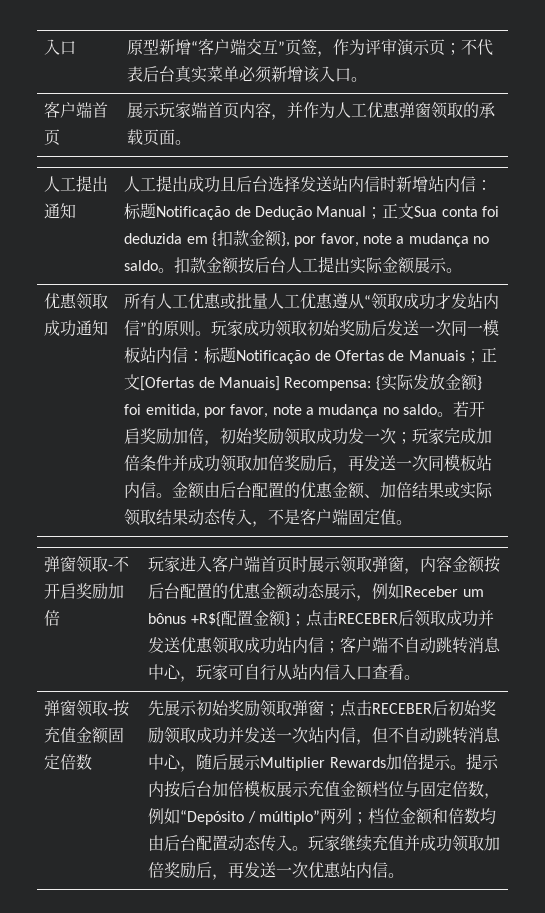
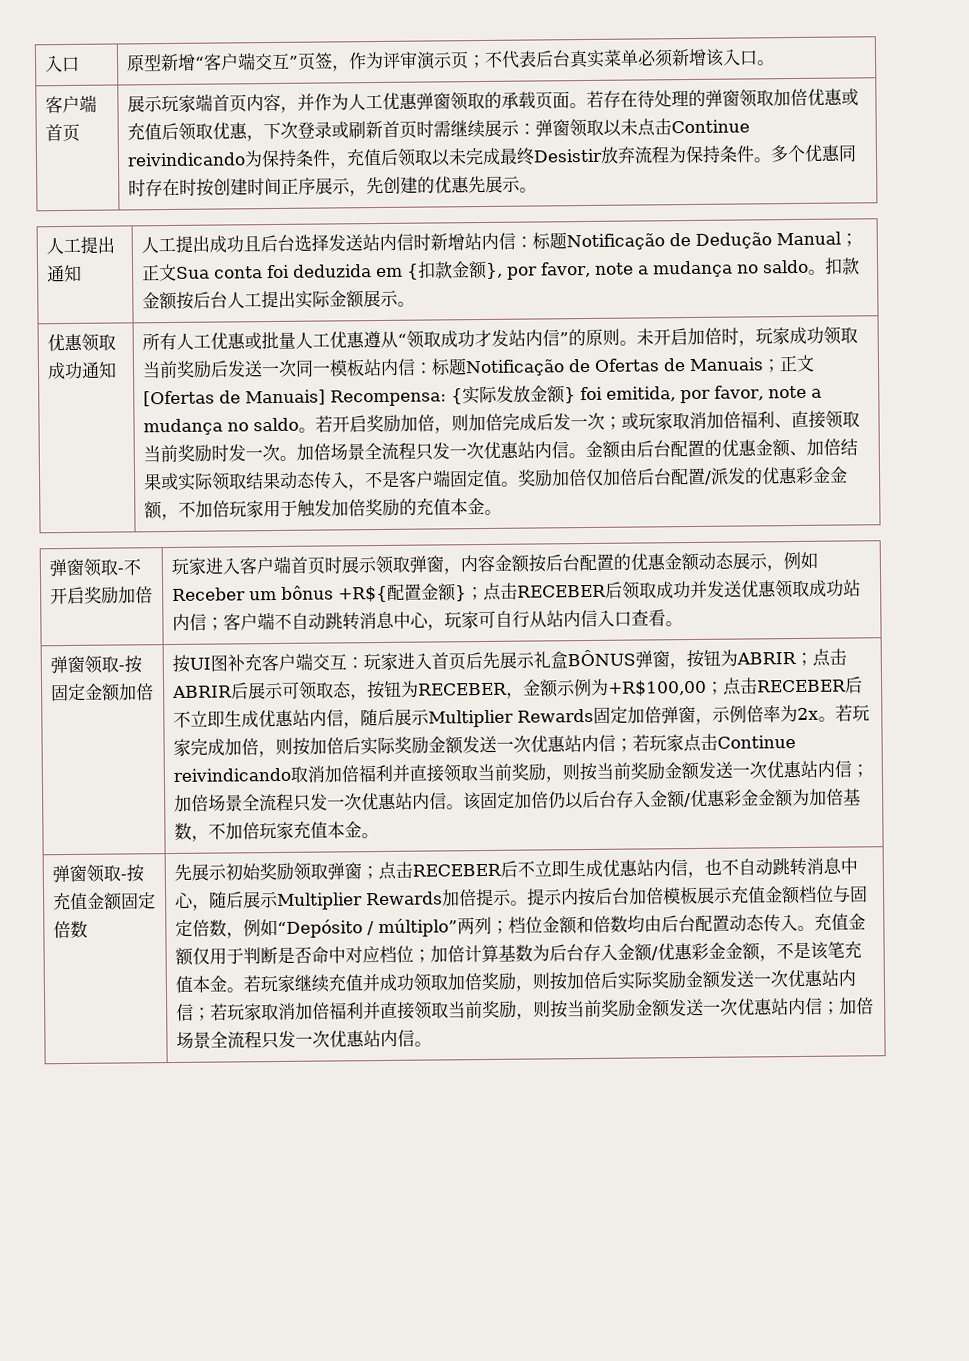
+ 若存在待处理的弹窗领取加倍优惠或充值后领取优惠，下次登录或刷新首页时需继续展示：弹窗领取以未点击Continue reivindicando为保持条件，充值后领取以未完成最终Desistir放弃流程为保持条件。多个优惠同时存在时按创建时间正序展示，先创建的优惠先展示。
- 玩家成功领取初始奖励后发送一次同一模板站内信：标题Notificação de Ofertas de Manuais；正文[Ofertas de Manuais] Recompensa: {实际发放金额} foi emitida, por favor, note a mudança no saldo。
+ 未开启加倍时，玩家成功领取当前奖励后发送一次同一模板站内信：标题Notificação de Ofertas de Manuais；正文[Ofertas de Manuais] Recompensa: {实际发放金额} foi emitida, por favor, note a mudança no saldo。
- 若开启奖励加倍，初始奖励领取成功发一次；玩家完成加倍条件并成功领取加倍奖励后，再发送一次同模板站内信。
+ 若开启奖励加倍，则加倍完成后发一次；或玩家取消加倍福利、直接领取当前奖励时发一次。加倍场景全流程只发一次优惠站内信。
+ 奖励加倍仅加倍后台配置/派发的优惠彩金金额，不加倍玩家用于触发加倍奖励的充值本金。
+ 弹窗领取-按固定金额加倍 | 按UI图补充客户端交互：玩家进入首页后先展示礼盒BÔNUS弹窗，按钮为ABRIR；点击ABRIR后展示可领取态，按钮为RECEBER，金额示例为+R$100,00；点击RECEBER后不立即生成优惠站内信，随后展示Multiplier Rewards固定加倍弹窗，示例倍率为2x。若玩家完成加倍，则按加倍后实际奖励金额发送一次优惠站内信；若玩家点击Continue reivindicando取消加倍福利并直接领取当前奖励，则按当前奖励金额发送一次优惠站内信；加倍场景全流程只发一次优惠站内信。该固定加倍仍以后台存入金额/优惠彩金金额为加倍基数，不加倍玩家充值本金。
- 先展示初始奖励领取弹窗；点击RECEBER后初始奖励领取成功并发送一次站内信，但不自动跳转消息中心，随后展示Multiplier Rewards加倍提示。
+ 先展示初始奖励领取弹窗；点击RECEBER后不立即生成优惠站内信，也不自动跳转消息中心，随后展示Multiplier Rewards加倍提示。
- 玩家继续充值并成功领取加倍奖励后，再发送一次优惠站内信。
+ 充值金额仅用于判断是否命中对应档位；加倍计算基数为后台存入金额/优惠彩金金额，不是该笔充值本金。若玩家继续充值并成功领取加倍奖励，则按加倍后实际奖励金额发送一次优惠站内信；若玩家取消加倍福利并直接领取当前奖励，则按当前奖励金额发送一次优惠站内信；加倍场景全流程只发一次优惠站内信。

